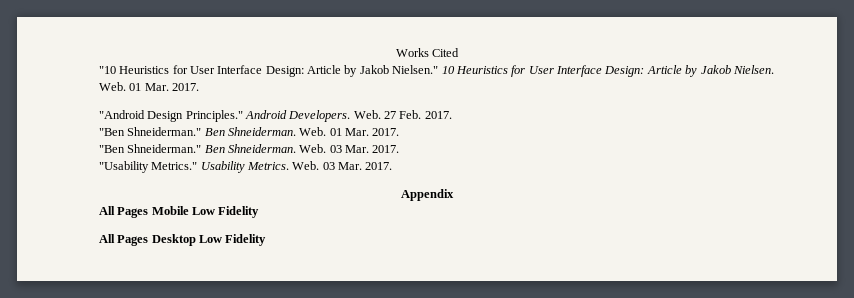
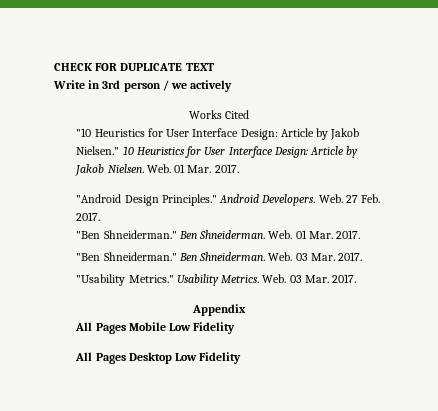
+ CHECK FOR DUPLICATE TEXT
+ Write in 3rd person / we actively

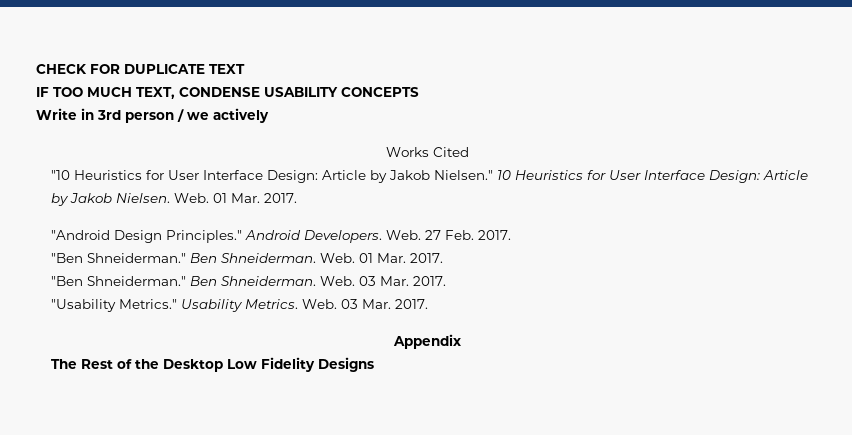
+ IF TOO MUCH TEXT, CONDENSE USABILITY CONCEPTS
- All Pages Mobile Low Fidelity
- All Pages Desktop Low Fidelity
+ The Rest of the Desktop Low Fidelity Designs

